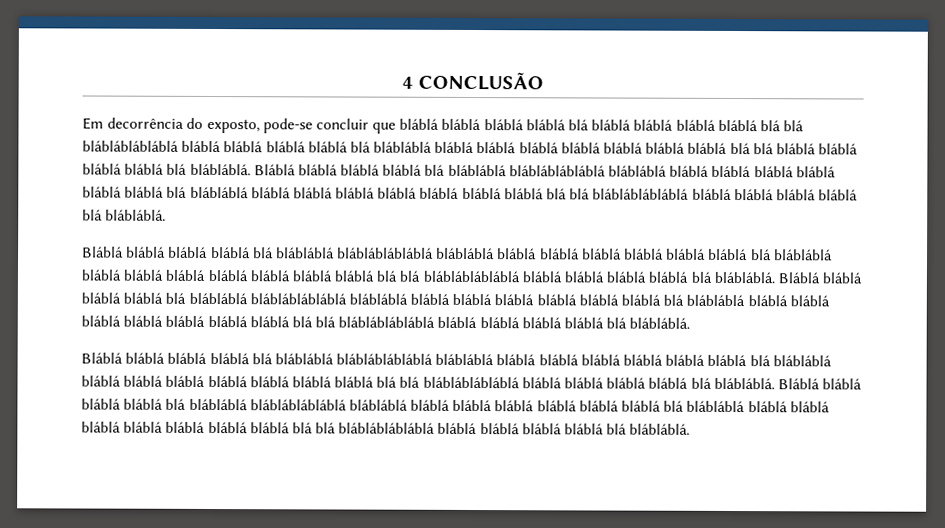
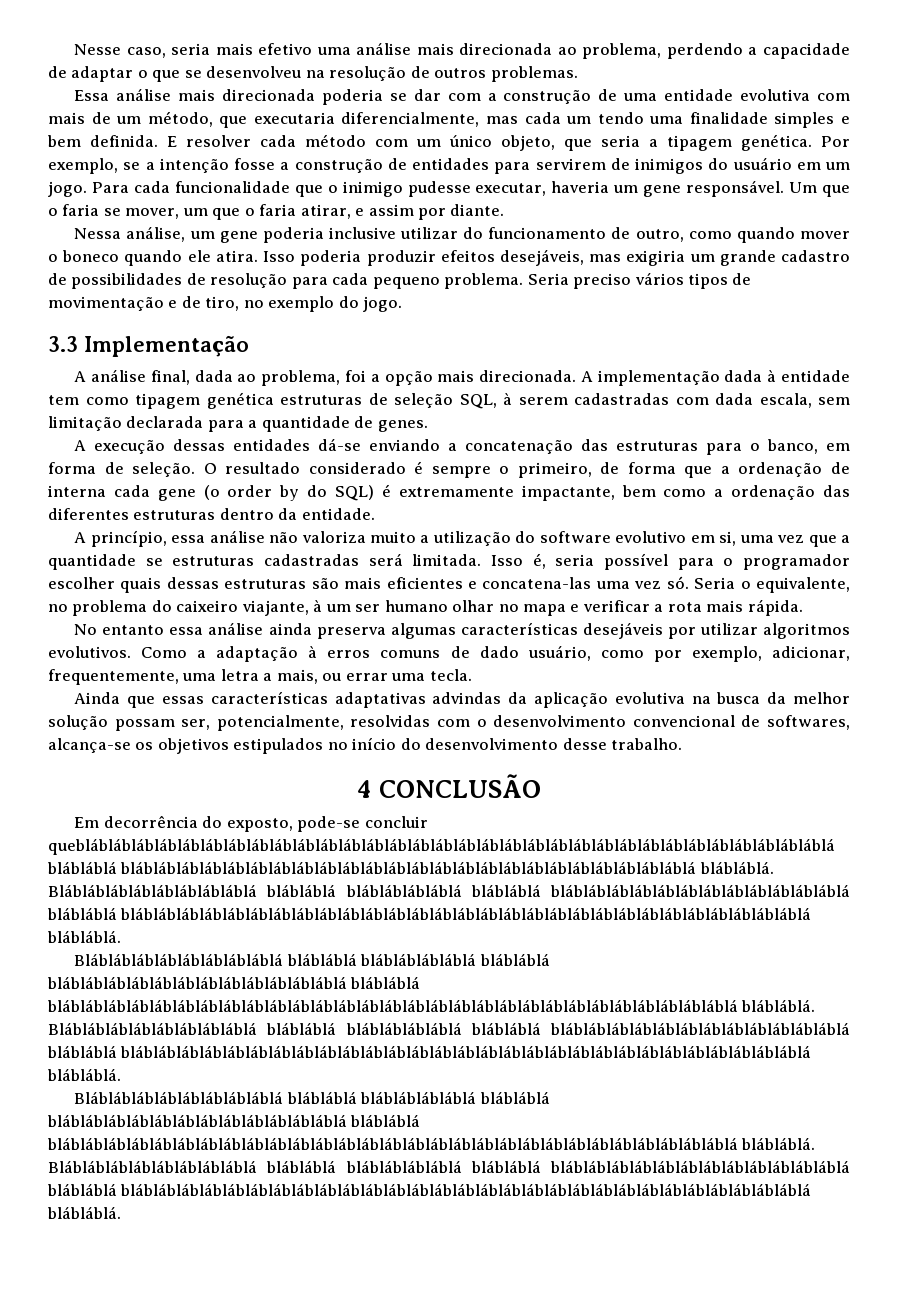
+ Nesse caso, seria mais efetivo uma análise mais direcionada ao problema, perdendo a capacidade de adaptar o que se desenvolveu na resolução de outros problemas.
+ Essa análise mais direcionada poderia se dar com a construção de uma entidade evolutiva com mais de um método, que executaria diferencialmente, mas cada um tendo uma finalidade simples e bem definida. E resolver cada método com um único objeto, que seria a tipagem genética. Por exemplo, se a intenção fosse a construção de entidades para servirem de inimigos do usuário em um jogo. Para cada funcionalidade que o inimigo pudesse executar, haveria um gene responsável. Um que o faria se mover, um que o faria atirar, e assim por diante.
+ Nessa análise, um gene poderia inclusive utilizar do funcionamento de outro, como quando mover o boneco quando ele atira. Isso poderia produzir efeitos desejáveis, mas exigiria um grande cadastro de possibilidades de resolução para cada pequeno problema. Seria preciso vários tipos de movimentação e de tiro, no exemplo do jogo.
+ 3.3 Implementação
+ A análise final, dada ao problema, foi a opção mais direcionada. A implementação dada à entidade tem como tipagem genética estruturas de seleção SQL, à serem cadastradas com dada escala, sem limitação declarada para a quantidade de genes.
+ A execução dessas entidades dá-se enviando a concatenação das estruturas para o banco, em forma de seleção. O resultado considerado é sempre o primeiro, de forma que a ordenação de interna cada gene (o order by do SQL) é extremamente impactante, bem como a ordenação das diferentes estruturas dentro da entidade.
+ A princípio, essa análise não valoriza muito a utilização do software evolutivo em si, uma vez que a quantidade se estruturas cadastradas será limitada. Isso é, seria possível para o programador escolher quais dessas estruturas são mais eficientes e concatena-las uma vez só. Seria o equivalente, no problema do caixeiro viajante, à um ser humano olhar no mapa e verificar a rota mais rápida.
+ No entanto essa análise ainda preserva algumas características desejáveis por utilizar algoritmos evolutivos. Como a adaptação à erros comuns de dado usuário, como por exemplo, adicionar, frequentemente, uma letra a mais, ou errar uma tecla.
+ Ainda que essas características adaptativas advindas da aplicação evolutiva na busca da melhor solução possam ser, potencialmente, resolvidas com o desenvolvimento convencional de softwares, alcança-se os objetivos estipulados no início do desenvolvimento desse trabalho.
- Em decorrência do exposto, pode-se concluir que bláblá bláblá bláblá bláblá blá bláblá bláblá bláblá bláblá blá blá blábláblábláblá bláblá bláblá bláblá bláblá blá blábláblá bláblá bláblá bláblá bláblá bláblá bláblá bláblá blá blá bláblá bláblá bláblá bláblá blá blábláblá. Bláblá bláblá bláblá bláblá blá blábláblá blábláblábláblá blábláblá bláblá bláblá bláblá bláblá bláblá bláblá blá blábláblá bláblá bláblá bláblá bláblá bláblá bláblá bláblá blá blá blábláblábláblá bláblá bláblá bláblá bláblá blá blábláblá.
- Bláblá bláblá bláblá bláblá blá blábláblá blábláblábláblá blábláblá bláblá bláblá bláblá bláblá bláblá bláblá blá blábláblá bláblá bláblá bláblá bláblá bláblá bláblá bláblá blá blá blábláblábláblá bláblá bláblá bláblá bláblá blá blábláblá. Bláblá bláblá bláblá bláblá blá blábláblá blábláblábláblá blábláblá bláblá bláblá bláblá bláblá bláblá bláblá blá blábláblá bláblá bláblá bláblá bláblá bláblá bláblá bláblá blá blá blábláblábláblá bláblá bláblá bláblá bláblá blá blábláblá.
- Bláblá bláblá bláblá bláblá blá blábláblá blábláblábláblá blábláblá bláblá bláblá bláblá bláblá bláblá bláblá blá blábláblá bláblá bláblá bláblá bláblá bláblá bláblá bláblá blá blá blábláblábláblá bláblá bláblá bláblá bláblá blá blábláblá. Bláblá bláblá bláblá bláblá blá blábláblá blábláblábláblá blábláblá bláblá bláblá bláblá bláblá bláblá bláblá blá blábláblá bláblá bláblá bláblá bláblá bláblá bláblá bláblá blá blá blábláblábláblá bláblá bláblá bláblá bláblá blá blábláblá.
+ Em decorrência do exposto, pode-se concluir queblábláblábláblábláblábláblábláblábláblábláblábláblábláblábláblábláblábláblábláblábláblábláblábláblá blábláblá blábláblábláblábláblábláblábláblábláblábláblábláblábláblábláblábláblábláblá blábláblá. Blábláblábláblábláblábláblá blábláblá blábláblábláblá blábláblá blábláblábláblábláblábláblábláblábláblá blábláblá bláblábláblábláblábláblábláblábláblábláblábláblábláblábláblábláblábláblábláblábláblábláblá blábláblá.
+ Blábláblábláblábláblábláblá blábláblá blábláblábláblá blábláblá blábláblábláblábláblábláblábláblábláblá blábláblá bláblábláblábláblábláblábláblábláblábláblábláblábláblábláblábláblábláblábláblábláblábláblá blábláblá. Blábláblábláblábláblábláblá blábláblá blábláblábláblá blábláblá blábláblábláblábláblábláblábláblábláblá blábláblá bláblábláblábláblábláblábláblábláblábláblábláblábláblábláblábláblábláblábláblábláblábláblá blábláblá.
+ Blábláblábláblábláblábláblá blábláblá blábláblábláblá blábláblá blábláblábláblábláblábláblábláblábláblá blábláblá bláblábláblábláblábláblábláblábláblábláblábláblábláblábláblábláblábláblábláblábláblábláblá blábláblá. Blábláblábláblábláblábláblá blábláblá blábláblábláblá blábláblá blábláblábláblábláblábláblábláblábláblá blábláblá bláblábláblábláblábláblábláblábláblábláblábláblábláblábláblábláblábláblábláblábláblábláblá blábláblá.

